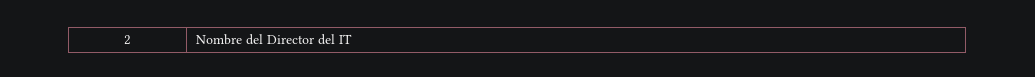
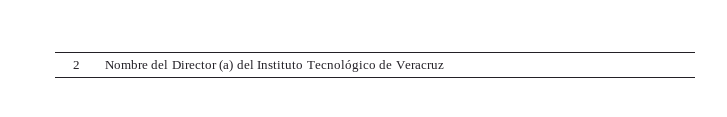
- 2 | Nombre del Director del IT
+ 2 | Nombre del Director (a) del Instituto Tecnológico de Veracruz

